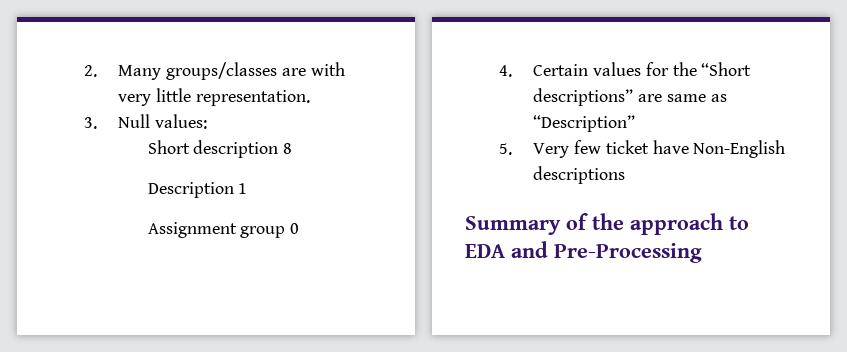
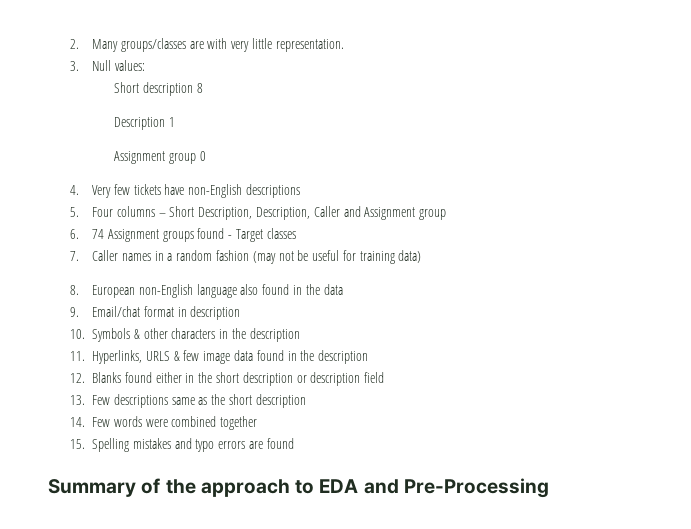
- 4. Certain values for the “Short descriptions” are same as “Description”
- 5. Very few ticket have Non-English descriptions
+ 4. Very few tickets have non-English descriptions
+ 5. Four columns – Short Description, Description, Caller and Assignment group
+ 6. 74 Assignment groups found - Target classes
+ 7. Caller names in a random fashion (may not be useful for training data)
+ 8. European non-English language also found in the data
+ 9. Email/chat format in description
+ 10. Symbols & other characters in the description
+ 11. Hyperlinks, URLS & few image data found in the description
+ 12. Blanks found either in the short description or description field
+ 13. Few descriptions same as the short description
+ 14. Few words were combined together
+ 15. Spelling mistakes and typo errors are found

